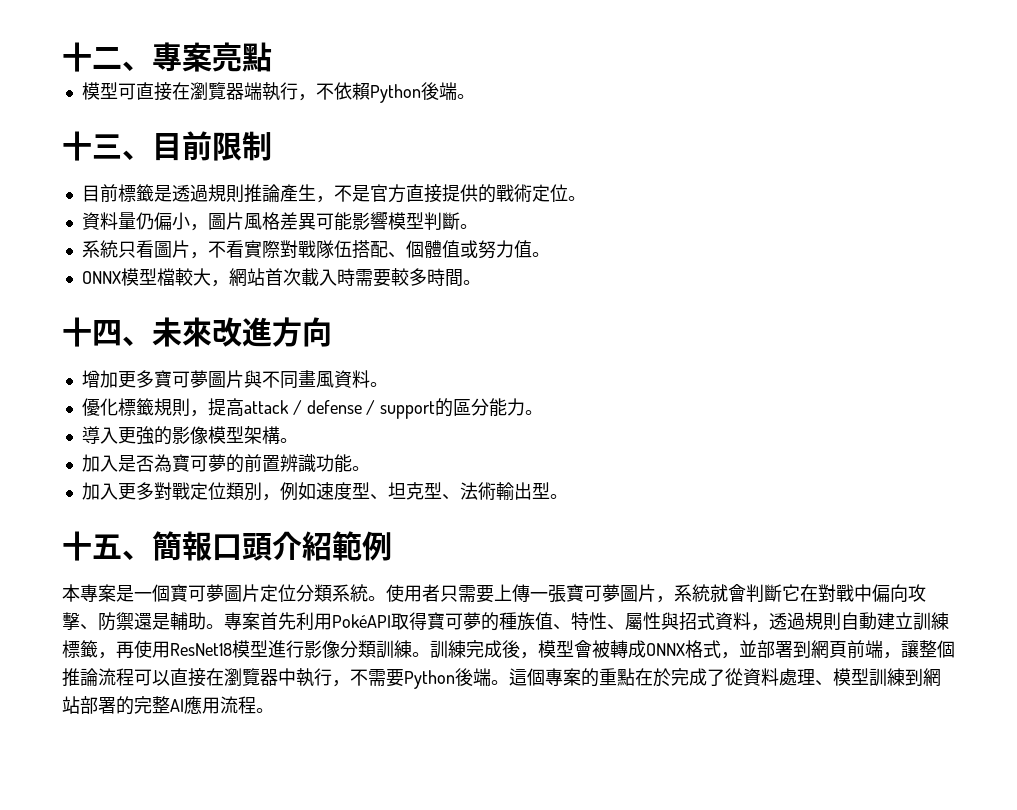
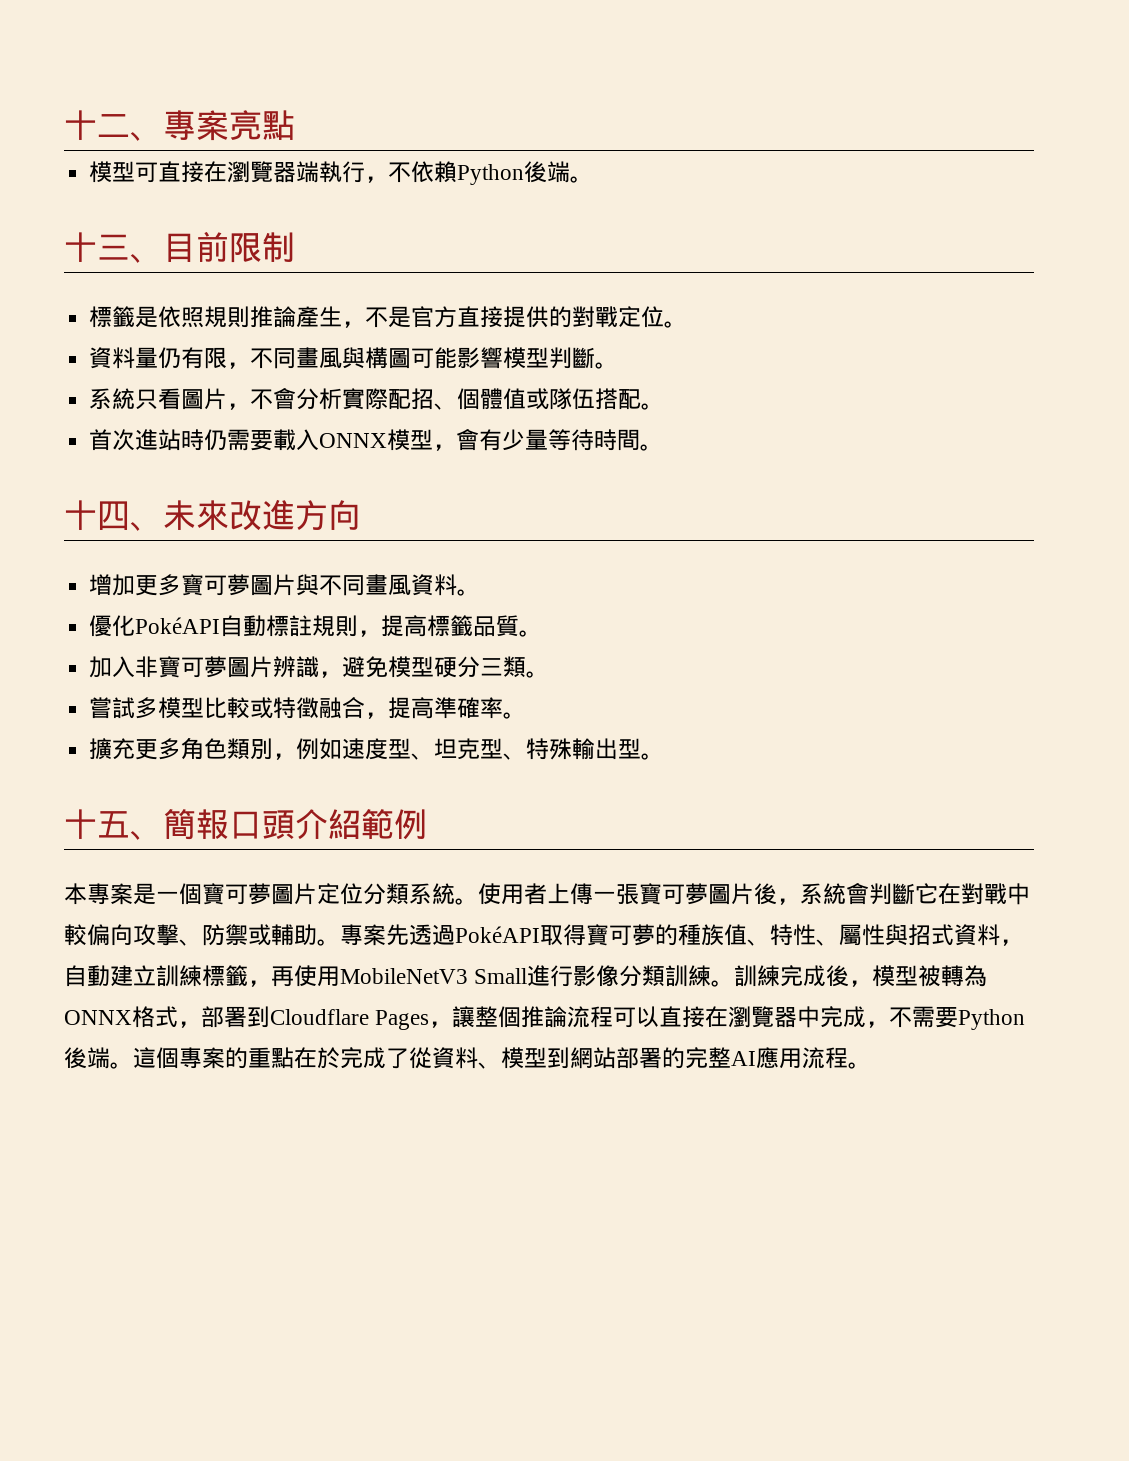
- 目前標籤是透過規則推論產生，不是官方直接提供的戰術定位。
+ 標籤是依照規則推論產生，不是官方直接提供的對戰定位。
- 資料量仍偏小，圖片風格差異可能影響模型判斷。
+ 資料量仍有限，不同畫風與構圖可能影響模型判斷。
- 系統只看圖片，不看實際對戰隊伍搭配、個體值或努力值。
- ONNX模型檔較大，網站首次載入時需要較多時間。
+ 系統只看圖片，不會分析實際配招、個體值或隊伍搭配。
+ 首次進站時仍需要載入ONNX模型，會有少量等待時間。
- 優化標籤規則，提高attack / defense / support的區分能力。
- 導入更強的影像模型架構。
- 加入是否為寶可夢的前置辨識功能。
- 加入更多對戰定位類別，例如速度型、坦克型、法術輸出型。
+ 優化PokéAPI自動標註規則，提高標籤品質。
+ 加入非寶可夢圖片辨識，避免模型硬分三類。
+ 嘗試多模型比較或特徵融合，提高準確率。
+ 擴充更多角色類別，例如速度型、坦克型、特殊輸出型。
- 使用者只需要上傳一張寶可夢圖片，系統就會判斷它在對戰中偏向攻擊、防禦還是輔助。
+ 使用者上傳一張寶可夢圖片後，系統會判斷它在對戰中較偏向攻擊、防禦或輔助。
- 專案首先利用PokéAPI取得寶可夢的種族值、特性、屬性與招式資料，透過規則自動建立訓練標籤，再使用ResNet18模型進行影像分類訓練。
+ 專案先透過PokéAPI取得寶可夢的種族值、特性、屬性與招式資料，自動建立訓練標籤，再使用MobileNetV3 Small進行影像分類訓練。
- 訓練完成後，模型會被轉成ONNX格式，並部署到網頁前端，讓整個推論流程可以直接在瀏覽器中執行，不需要Python後端。
+ 訓練完成後，模型被轉為ONNX格式，部署到Cloudflare Pages，讓整個推論流程可以直接在瀏覽器中完成，不需要Python後端。
- 這個專案的重點在於完成了從資料處理、模型訓練到網站部署的完整AI應用流程。
+ 這個專案的重點在於完成了從資料、模型到網站部署的完整AI應用流程。

